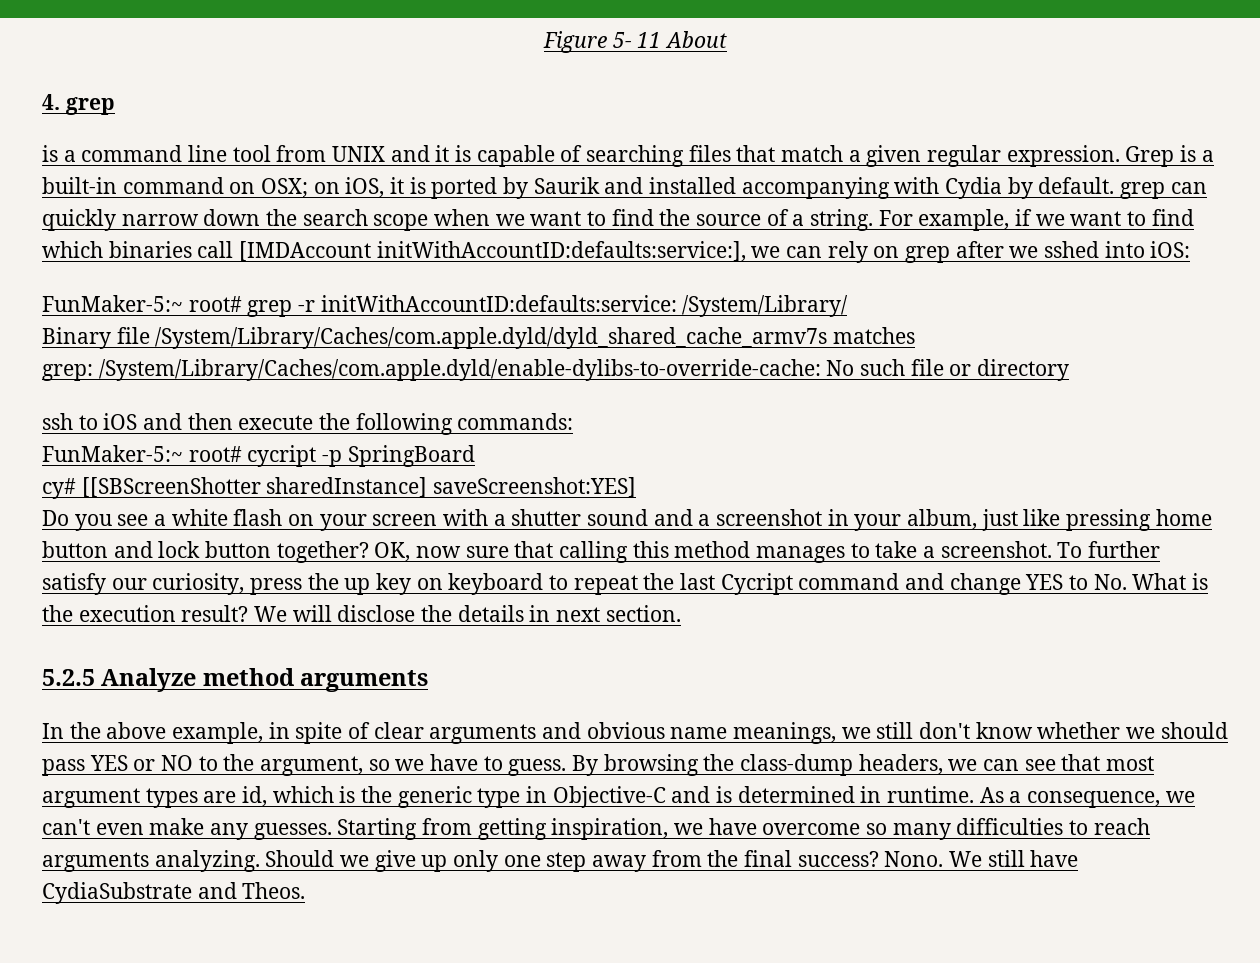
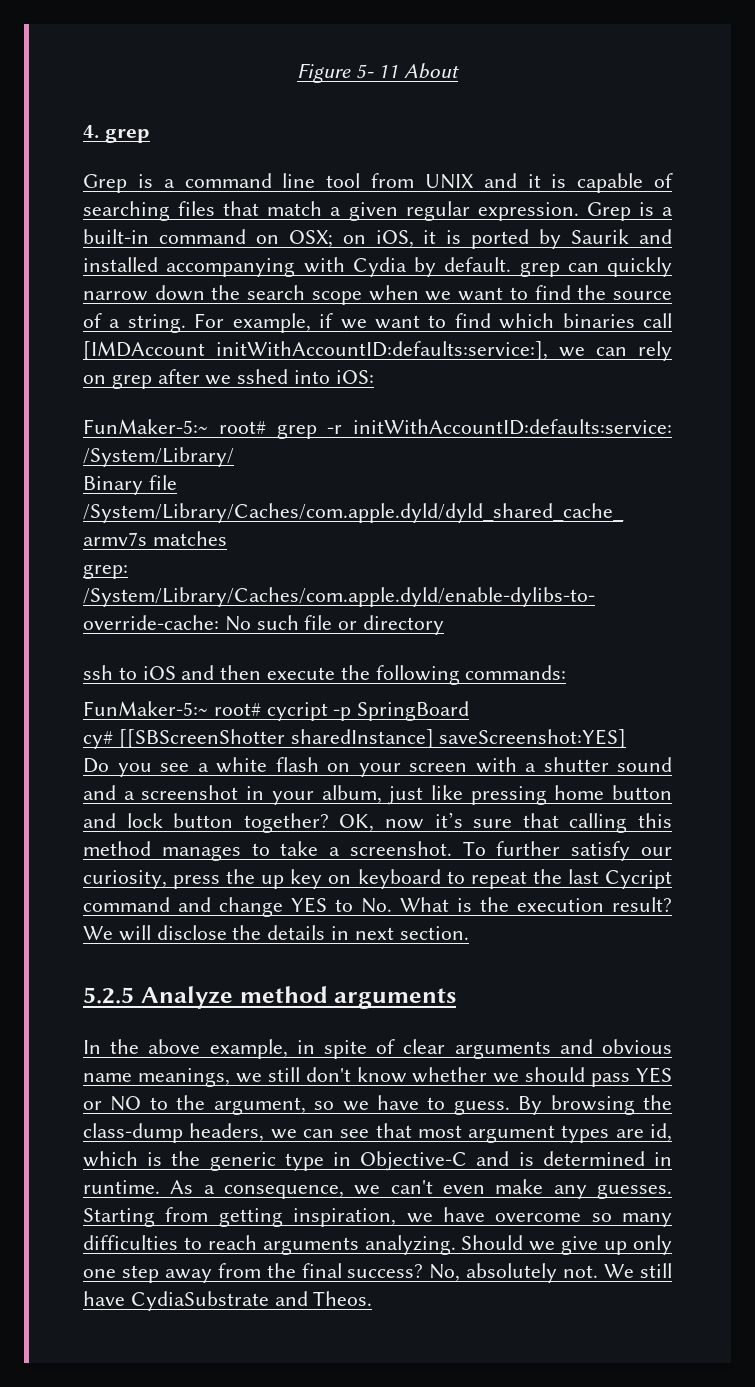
- is a command line tool from UNIX and it is capable of searching files that match a given regular expression.
+ Grep is a command line tool from UNIX and it is capable of searching files that match a given regular expression.
- OK, now sure that calling this method manages to take a screenshot.
+ OK, now it’s sure that calling this method manages to take a screenshot.
- Nono.
+ No, absolutely not.

